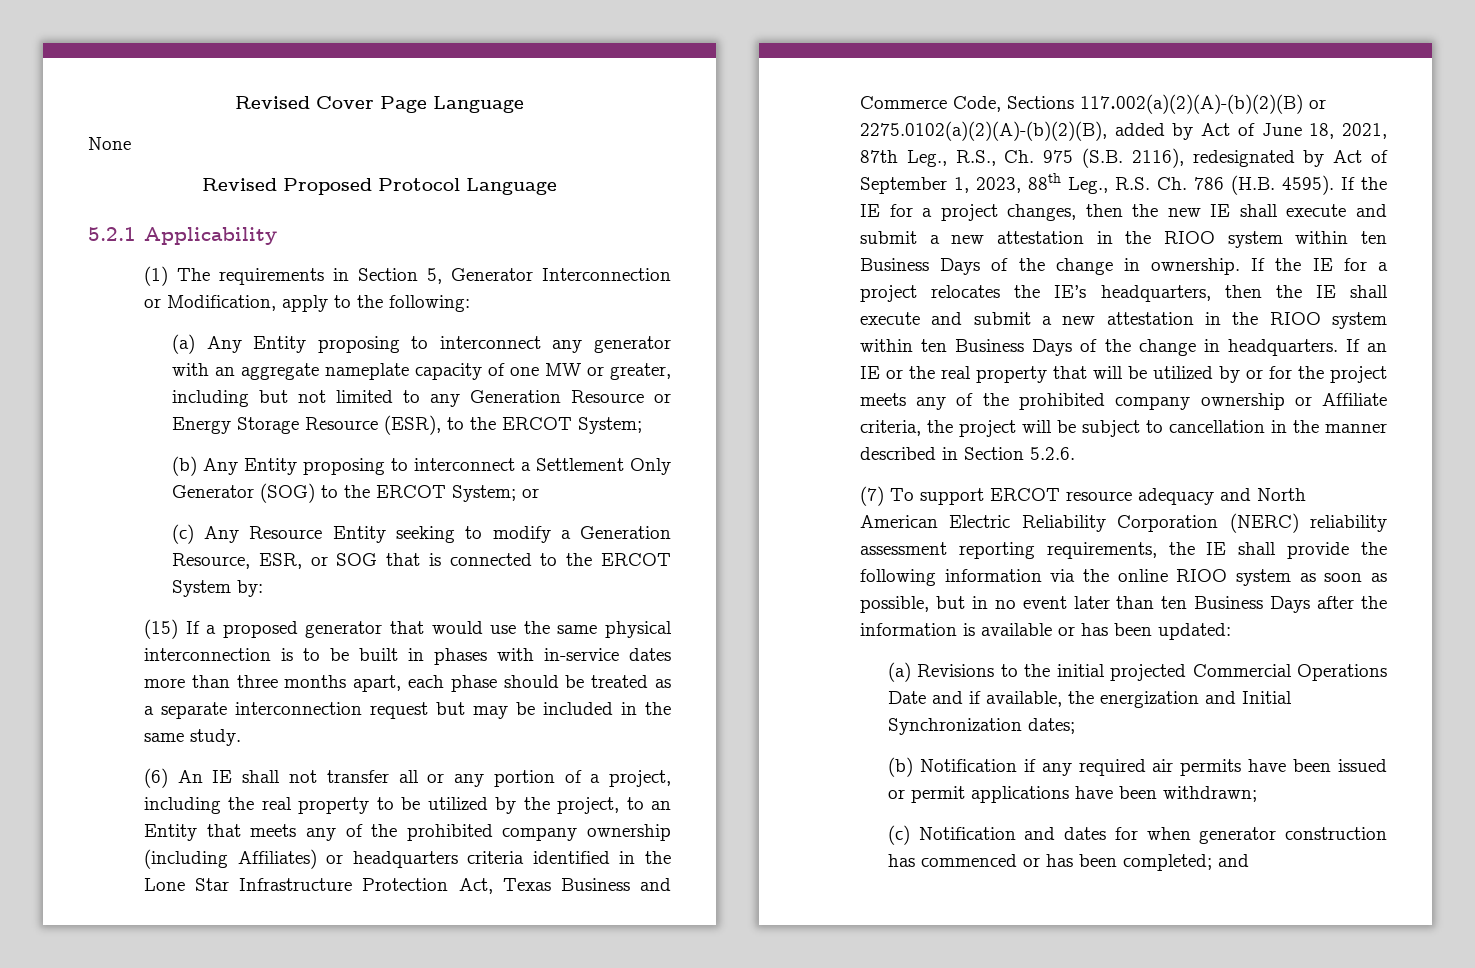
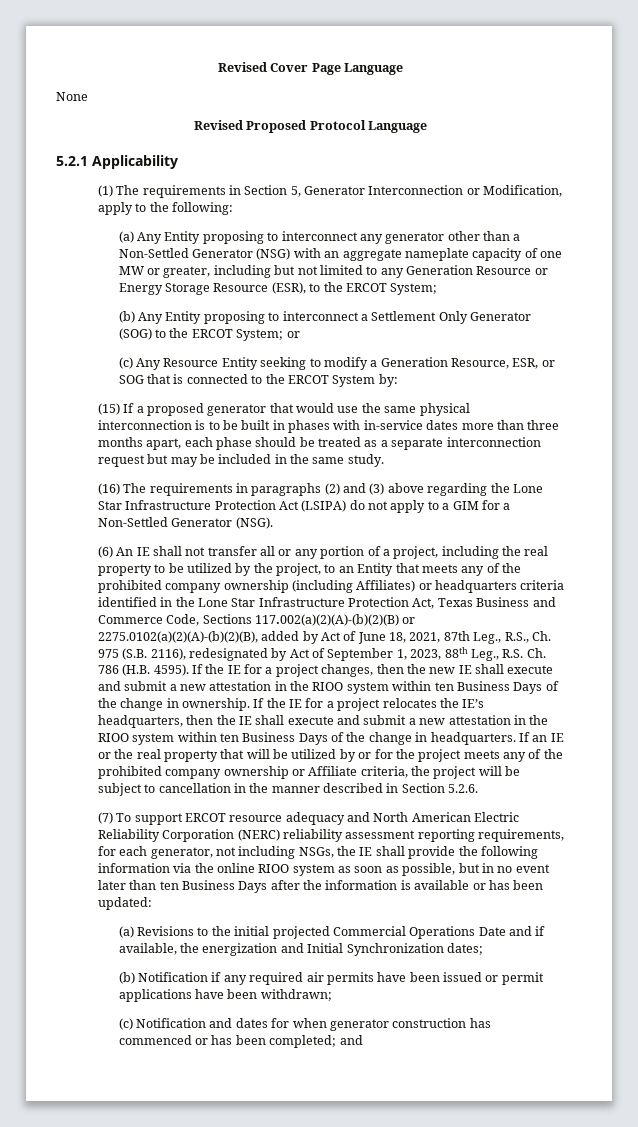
- (a) Any Entity proposing to interconnect any generator with an aggregate nameplate capacity of one MW or greater, including but not limited to any Generation Resource or Energy Storage Resource (ESR), to the ERCOT System;
+ (a) Any Entity proposing to interconnect any generator other than a Non-Settled Generator (NSG) with an aggregate nameplate capacity of one MW or greater, including but not limited to any Generation Resource or Energy Storage Resource (ESR), to the ERCOT System;
+ (16) The requirements in paragraphs (2) and (3) above regarding the Lone Star Infrastructure Protection Act (LSIPA) do not apply to a GIM for a Non-Settled Generator (NSG).
- (7) To support ERCOT resource adequacy and North American Electric Reliability Corporation (NERC) reliability assessment reporting requirements, the IE shall provide the following information via the online RIOO system as soon as possible, but in no event later than ten Business Days after the information is available or has been updated:
+ (7) To support ERCOT resource adequacy and North American Electric Reliability Corporation (NERC) reliability assessment reporting requirements, for each generator, not including NSGs, the IE shall provide the following information via the online RIOO system as soon as possible, but in no event later than ten Business Days after the information is available or has been updated:

